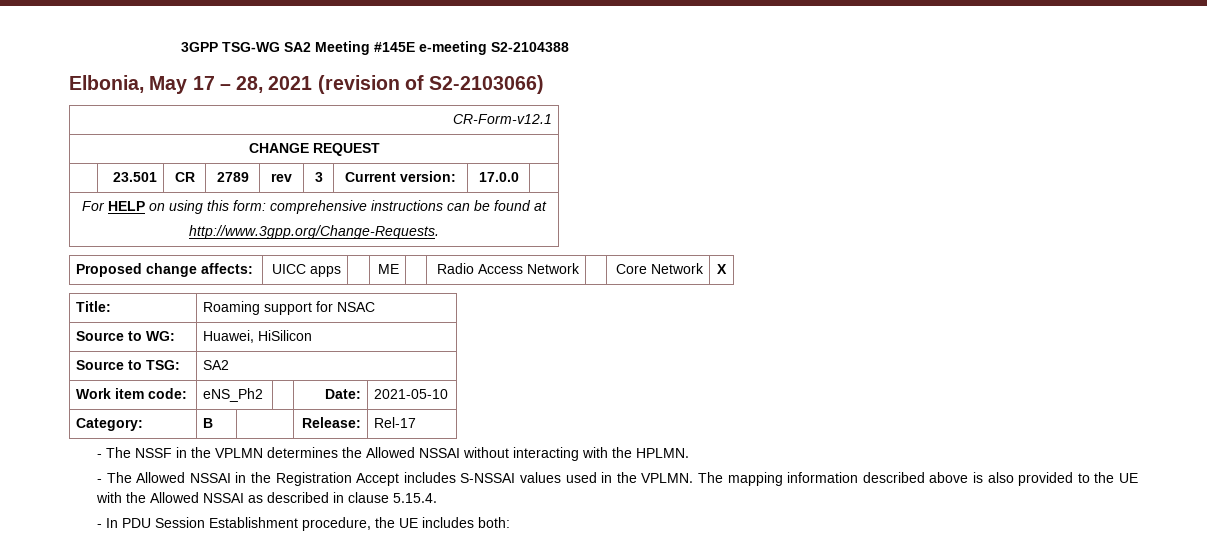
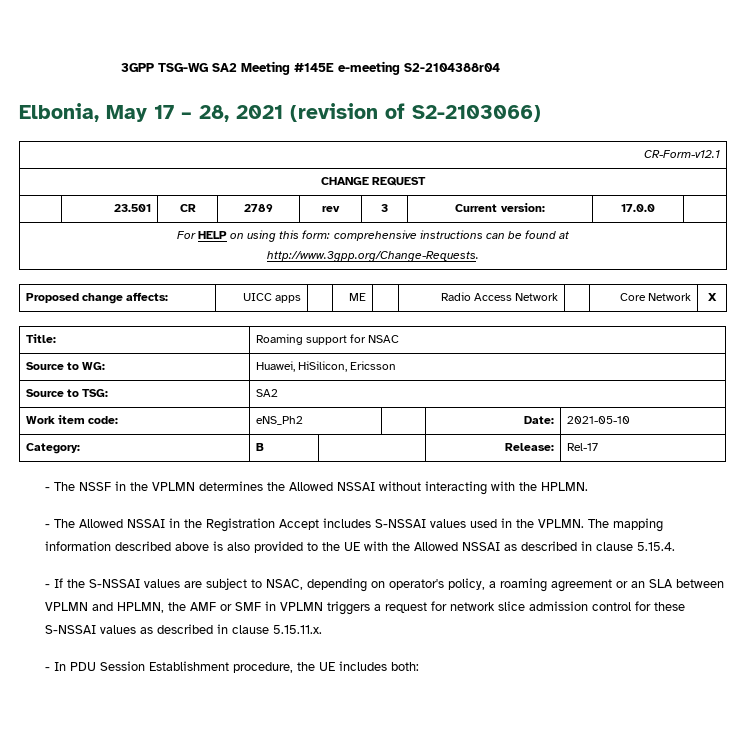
- 3GPP TSG-WG SA2 Meeting #145E e-meeting S2-2104388
+ 3GPP TSG-WG SA2 Meeting #145E e-meeting S2-2104388r04
- Source to WG: | Huawei, HiSilicon
+ Source to WG: | Huawei, HiSilicon, Ericsson
+ - If the S-NSSAI values are subject to NSAC, depending on operator's policy, a roaming agreement or an SLA between VPLMN and HPLMN, the AMF or SMF in VPLMN triggers a request for network slice admission control for these S-NSSAI values as described in clause 5.15.11.x.

